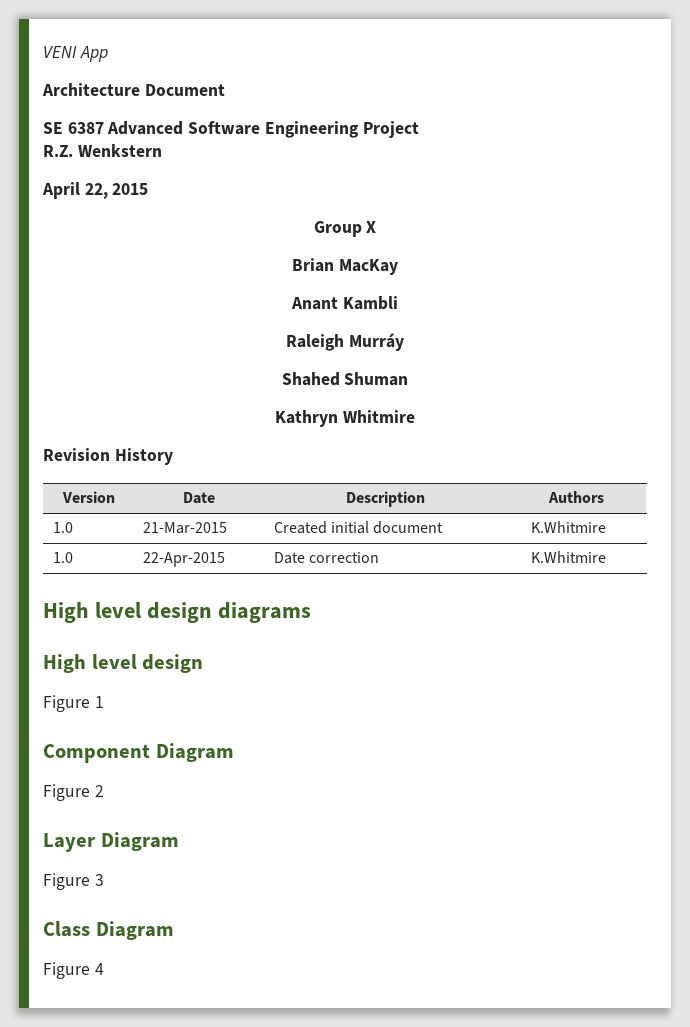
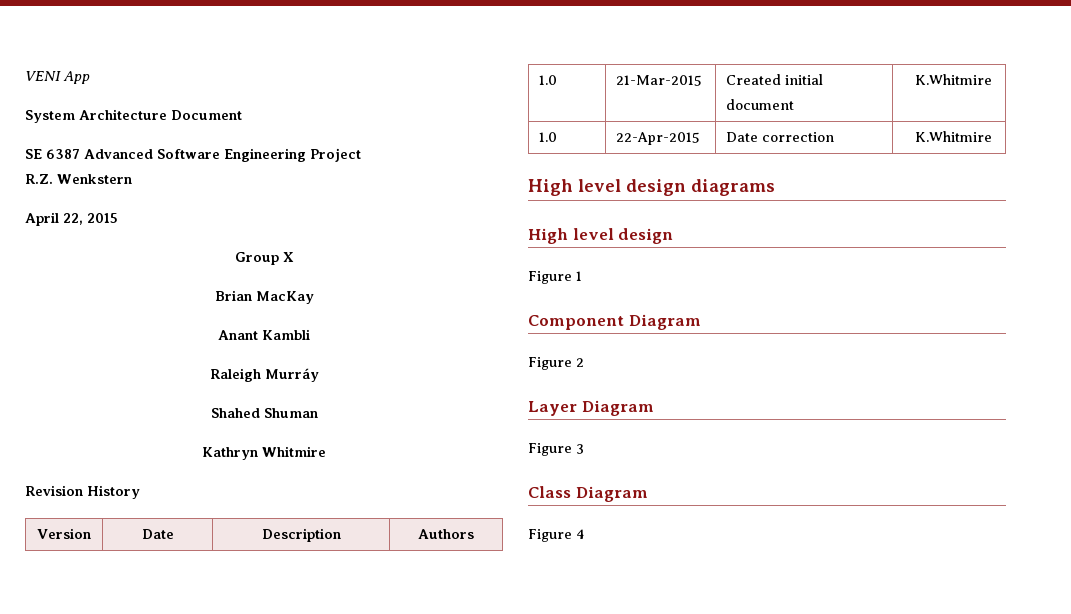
- Architecture Document
+ System Architecture Document

